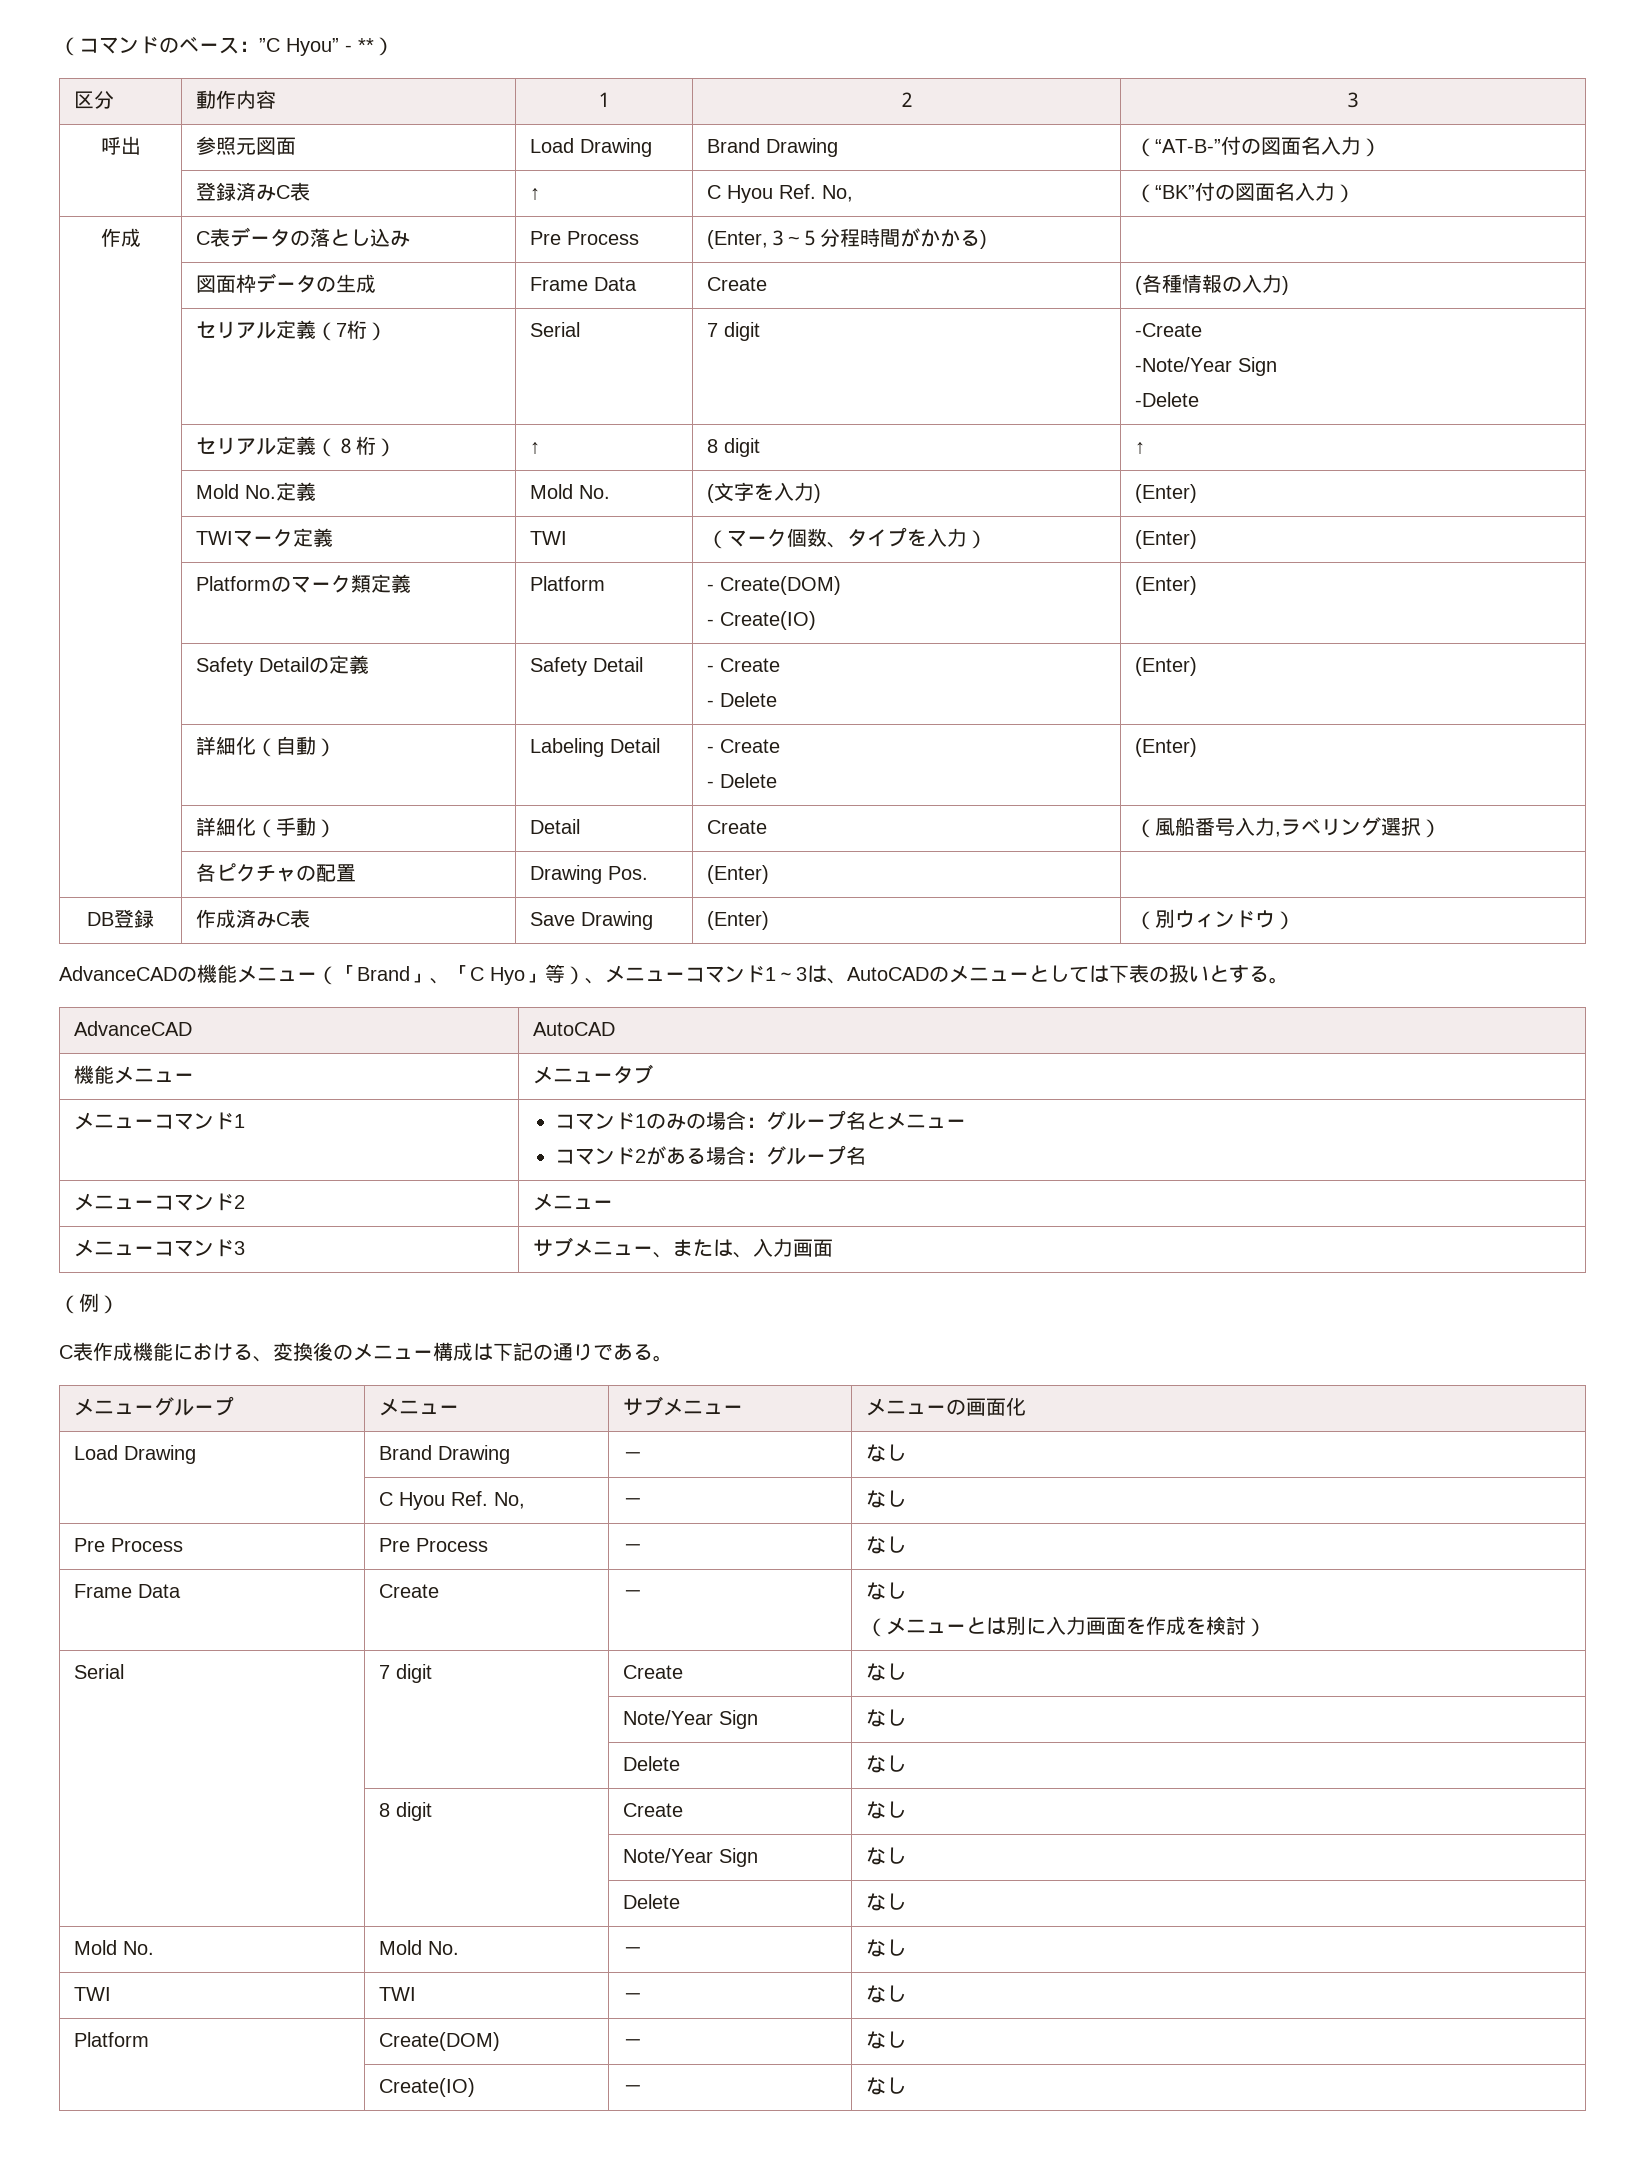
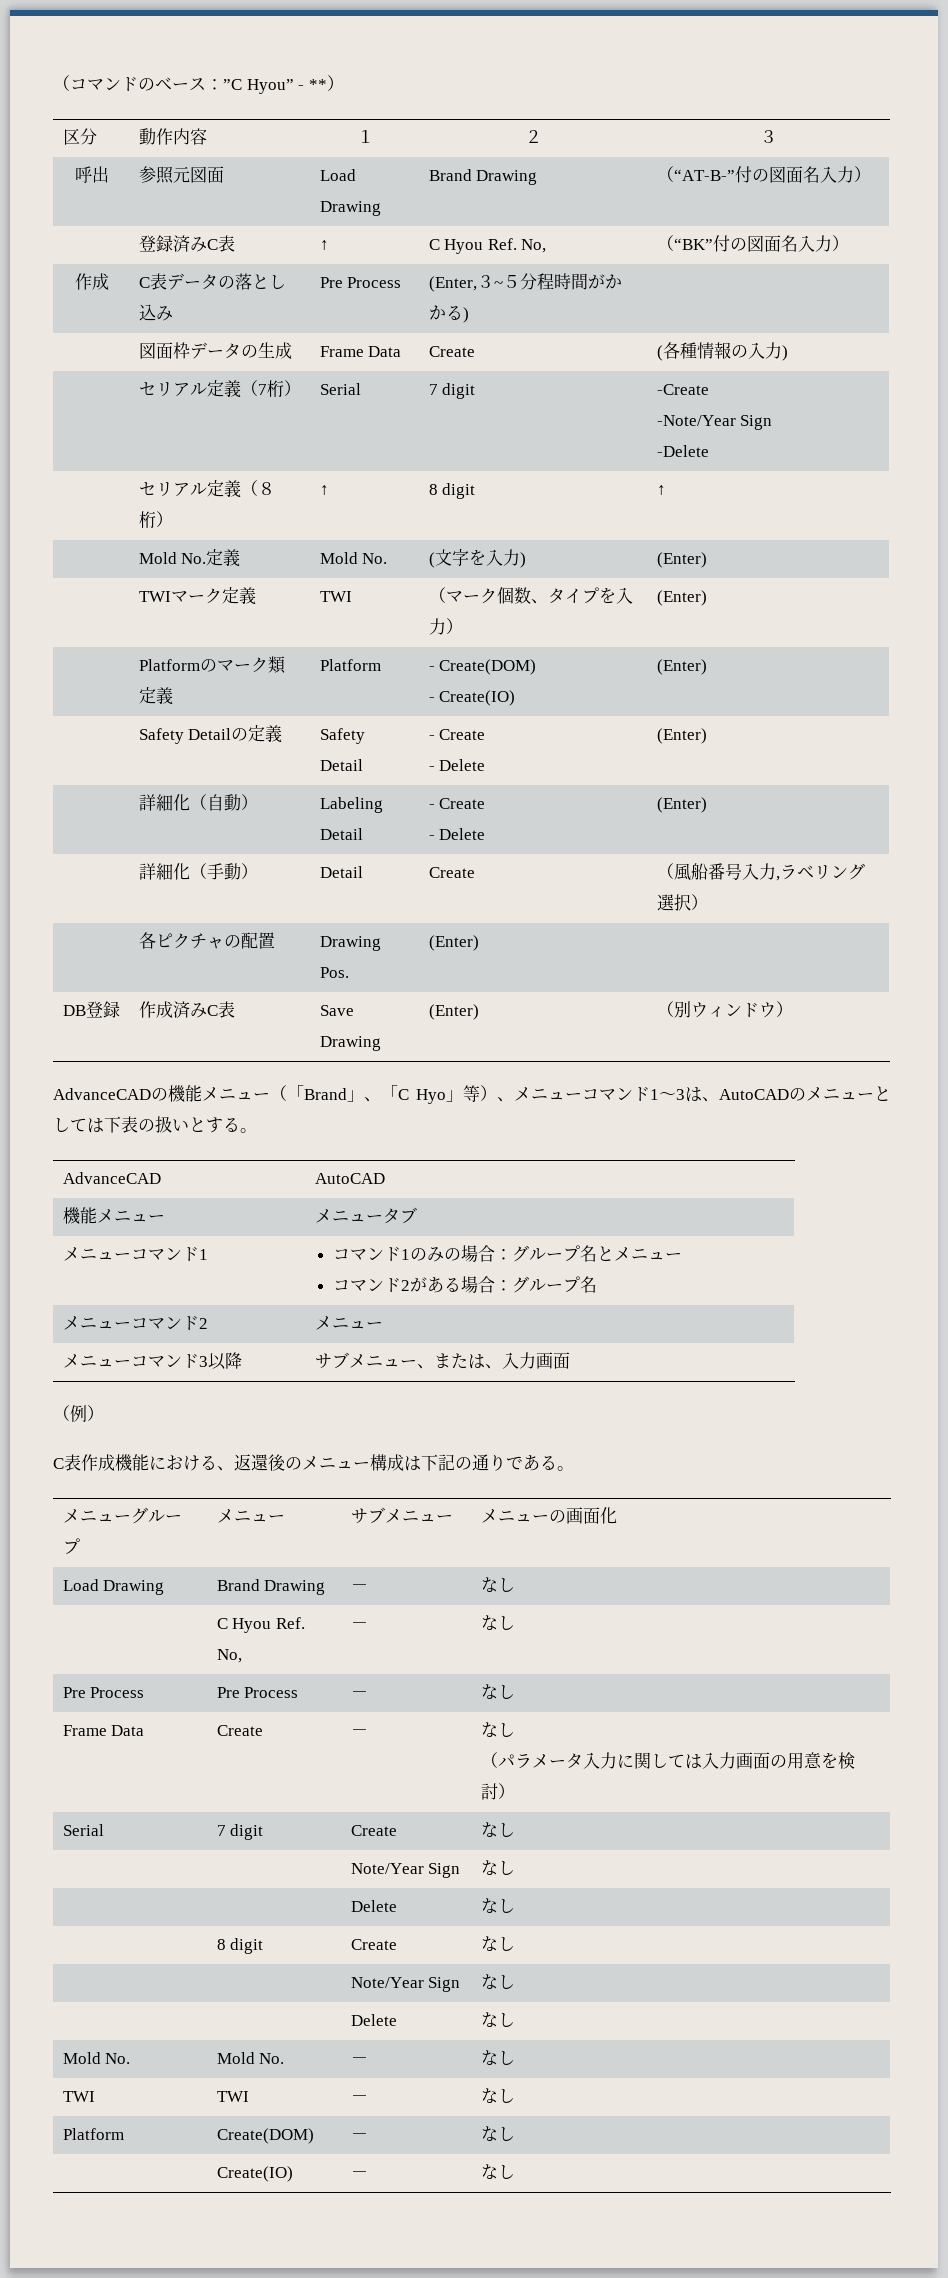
- メニューコマンド3 | サブメニュー、または、入力画面
+ メニューコマンド3以降 | サブメニュー、または、入力画面
- C表作成機能における、変換後のメニュー構成は下記の通りである。
+ C表作成機能における、返還後のメニュー構成は下記の通りである。
  Frame Data | Create | － | なし
- （メニューとは別に入力画面を作成を検討）
+ （パラメータ入力に関しては入力画面の用意を検討）

